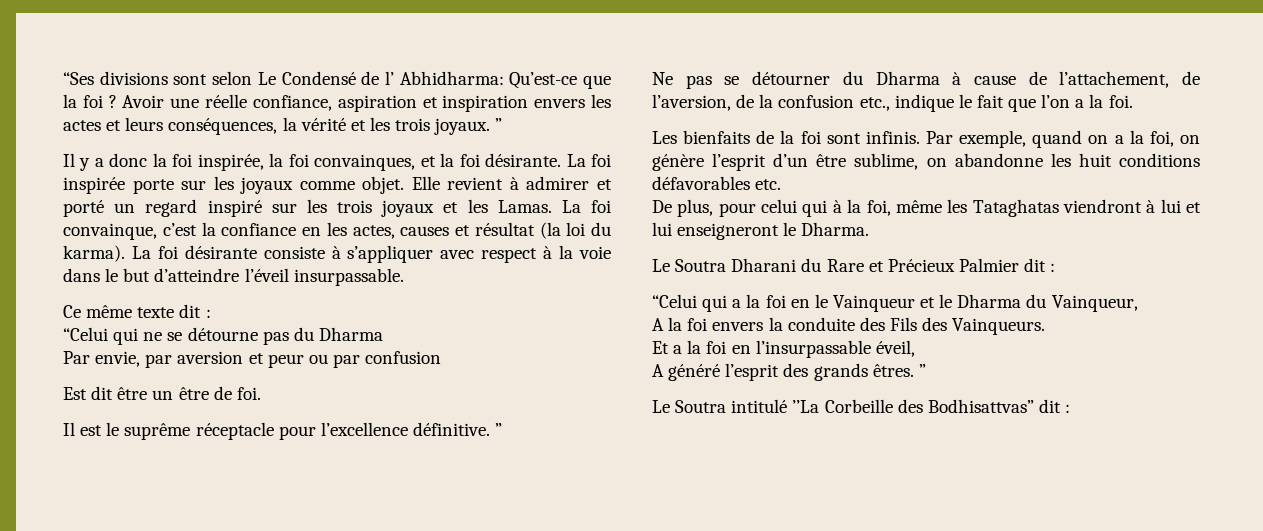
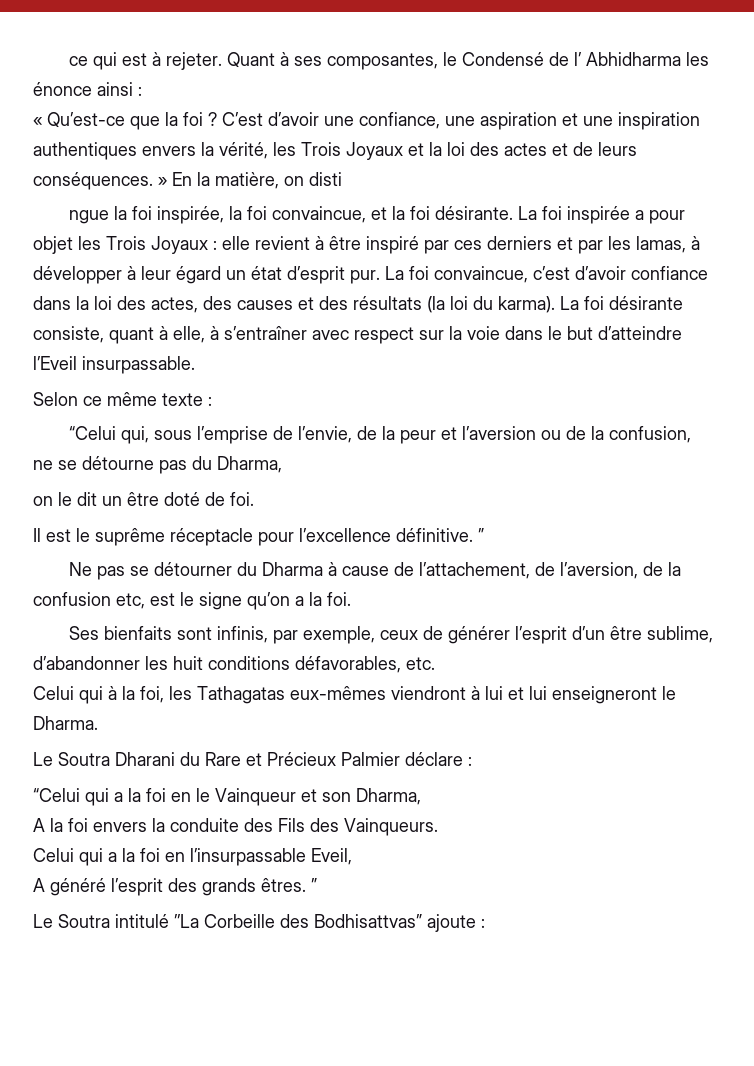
- “Ses divisions sont selon Le Condensé de l’ Abhidharma: Qu’est-ce que la foi ?
+ ce qui est à rejeter. Quant à ses composantes, le Condensé de l’ Abhidharma les énonce ainsi :
+ « Qu’est-ce que la foi ?
- Avoir une réelle confiance, aspiration et inspiration envers les actes et leurs conséquences, la vérité et les trois joyaux. ”
- Il y a donc la foi inspirée, la foi convainques, et la foi désirante.
+ C’est d’avoir une confiance, une aspiration et une inspiration authentiques envers la vérité, les Trois Joyaux et la loi des actes et de leurs conséquences. » En la matière, on disti
+ ngue la foi inspirée, la foi convaincue, et la foi désirante.
- La foi inspirée porte sur les joyaux comme objet. Elle revient à admirer et porté un regard inspiré sur les trois joyaux et les Lamas. La foi convainque, c’est la confiance en les actes, causes et résultat (la loi du karma).
+ La foi inspirée a pour objet les Trois Joyaux : elle revient à être inspiré par ces derniers et par les lamas, à développer à leur égard un état d’esprit pur. La foi convaincue, c’est d’avoir confiance dans la loi des actes, des causes et des résultats (la loi du karma).
- La foi désirante consiste à s’appliquer avec respect à la voie dans le but d’atteindre l’éveil insurpassable.
+ La foi désirante consiste, quant à elle, à s’entraîner avec respect sur la voie dans le but d’atteindre l’Eveil insurpassable.
- Ce même texte dit :
- “Celui qui ne se détourne pas du Dharma
- Par envie, par aversion et peur ou par confusion
- Est dit être un être de foi.
+ Selon ce même texte :
+ “Celui qui, sous l’emprise de l’envie, de la peur et l’aversion ou de la confusion,
+ ne se détourne pas du Dharma,
+ on le dit un être doté de foi.
- Ne pas se détourner du Dharma à cause de l’attachement, de l’aversion, de la confusion etc., indique le fait que l’on a la foi.
- Les bienfaits de la foi sont infinis. Par exemple, quand on a la foi, on génère l’esprit d’un être sublime, on abandonne les huit conditions défavorables etc.
+ Ne pas se détourner du Dharma à cause de l’attachement, de l’aversion, de la confusion etc, est le signe qu’on a la foi.
+ Ses bienfaits sont infinis, par exemple, ceux de générer l’esprit d’un être sublime, d’abandonner les huit conditions défavorables, etc.
- De plus, pour celui qui à la foi, même les Tataghatas viendront à lui et lui enseigneront le Dharma.
+ Celui qui à la foi, les Tathagatas eux-mêmes viendront à lui et lui enseigneront le Dharma.
- Le Soutra Dharani du Rare et Précieux Palmier dit :
+ Le Soutra Dharani du Rare et Précieux Palmier déclare :
- “Celui qui a la foi en le Vainqueur et le Dharma du Vainqueur,
+ “Celui qui a la foi en le Vainqueur et son Dharma,
- Et a la foi en l’insurpassable éveil,
+ Celui qui a la foi en l’insurpassable Eveil,
- Le Soutra intitulé ’’La Corbeille des Bodhisattvas” dit :
+ Le Soutra intitulé ’’La Corbeille des Bodhisattvas” ajoute :

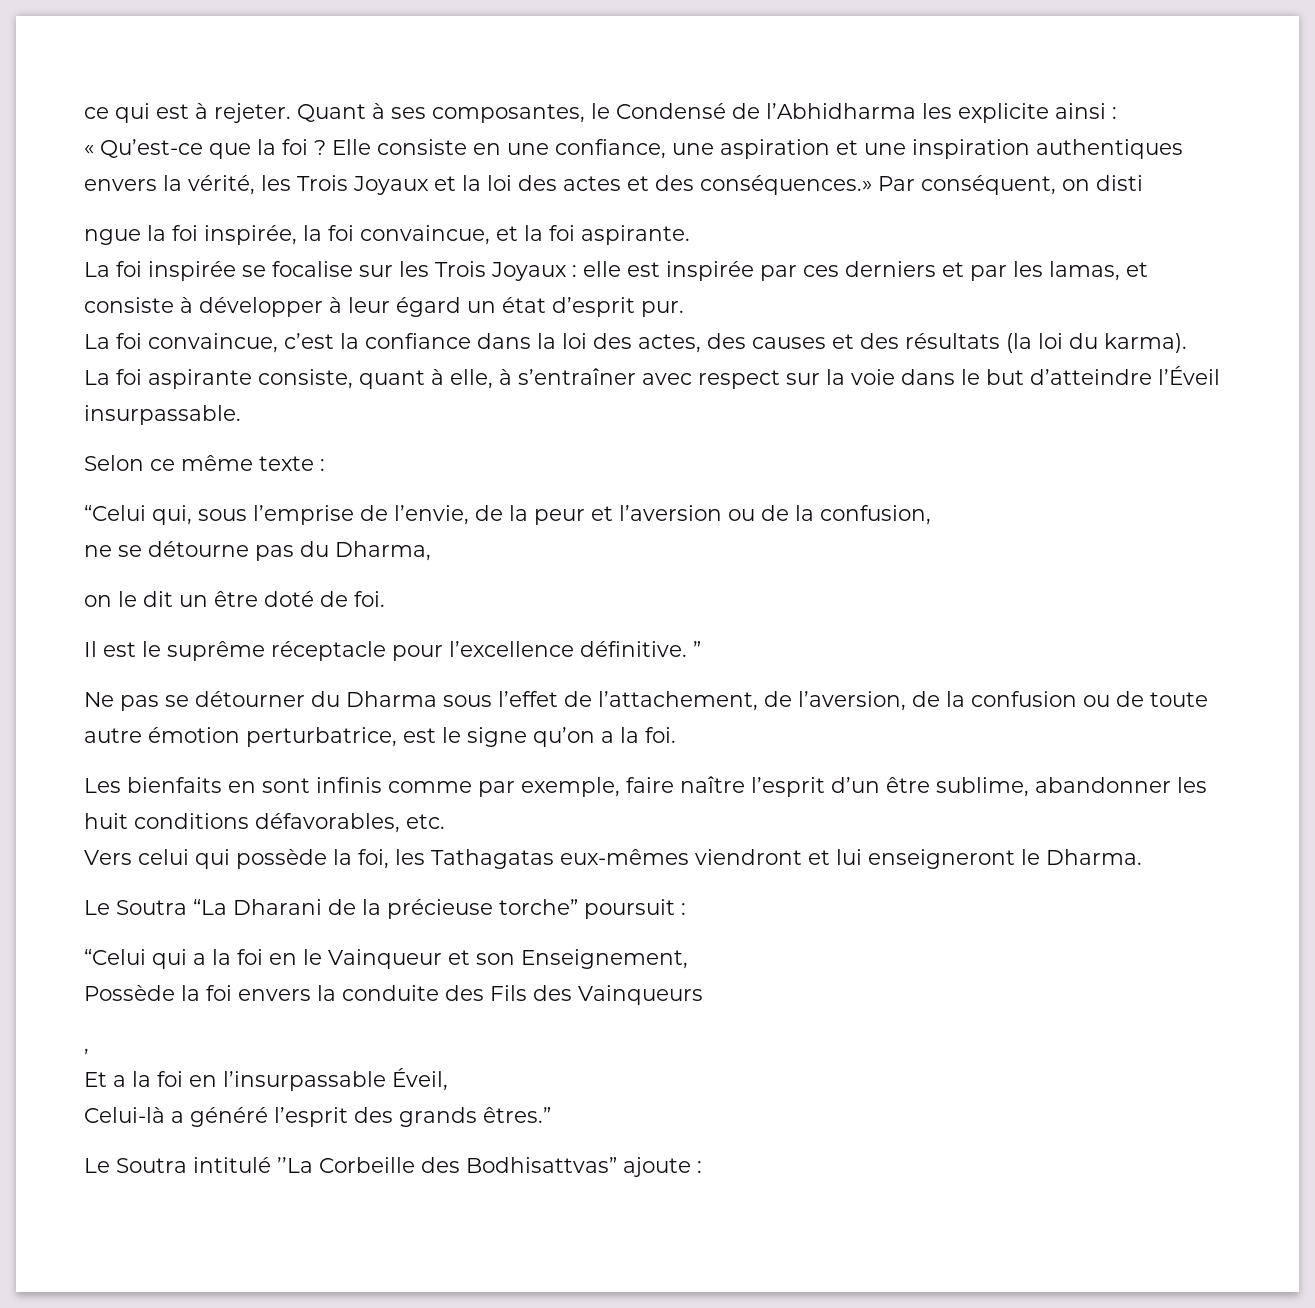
- Quant à ses composantes, le Condensé de l’ Abhidharma les énonce ainsi :
+ Quant à ses composantes, le Condensé de l’Abhidharma les explicite ainsi :
- C’est d’avoir une confiance, une aspiration et une inspiration authentiques envers la vérité, les Trois Joyaux et la loi des actes et de leurs conséquences. » En la matière, on disti
+ Elle consiste en une confiance, une aspiration et une inspiration authentiques envers la vérité, les Trois Joyaux et la loi des actes et des conséquences.» Par conséquent, on disti
- ngue la foi inspirée, la foi convaincue, et la foi désirante. La foi inspirée a pour objet les Trois Joyaux :
+ ngue la foi inspirée, la foi convaincue, et la foi aspirante.
+ La foi inspirée se focalise sur les Trois Joyaux :
- elle revient à être inspiré par ces derniers et par les lamas, à développer à leur égard un état d’esprit pur. La foi convaincue, c’est d’avoir confiance dans la loi des actes, des causes et des résultats (la loi du karma). La foi désirante consiste, quant à elle, à s’entraîner avec respect sur la voie dans le but d’atteindre l’Eveil insurpassable.
+ elle est inspirée par ces derniers et par les lamas, et consiste à développer à leur égard un état d’esprit pur.
+ La foi convaincue, c’est la confiance dans la loi des actes, des causes et des résultats (la loi du karma).
+ La foi aspirante consiste, quant à elle, à s’entraîner avec respect sur la voie dans le but d’atteindre l’Éveil insurpassable.
- Ne pas se détourner du Dharma à cause de l’attachement, de l’aversion, de la confusion etc, est le signe qu’on a la foi.
+ Ne pas se détourner du Dharma sous l’effet de l’attachement, de l’aversion, de la confusion ou de toute autre émotion perturbatrice, est le signe qu’on a la foi.
- Ses bienfaits sont infinis, par exemple, ceux de générer l’esprit d’un être sublime, d’abandonner les huit conditions défavorables, etc.
+ Les bienfaits en sont infinis comme par exemple, faire naître l’esprit d’un être sublime, abandonner les huit conditions défavorables, etc.
- Celui qui à la foi, les Tathagatas eux-mêmes viendront à lui et lui enseigneront le Dharma.
+ Vers celui qui possède la foi, les Tathagatas eux-mêmes viendront et lui enseigneront le Dharma.
- Le Soutra Dharani du Rare et Précieux Palmier déclare :
+ Le Soutra “La Dharani de la précieuse torche” poursuit :
- “Celui qui a la foi en le Vainqueur et son Dharma,
- A la foi envers la conduite des Fils des Vainqueurs.
- Celui qui a la foi en l’insurpassable Eveil,
- A généré l’esprit des grands êtres. ”
+ “Celui qui a la foi en le Vainqueur et son Enseignement,
+ Possède la foi envers la conduite des Fils des Vainqueurs
+ ,
+ Et a la foi en l’insurpassable Éveil,
+ Celui-là a généré l’esprit des grands êtres.”

